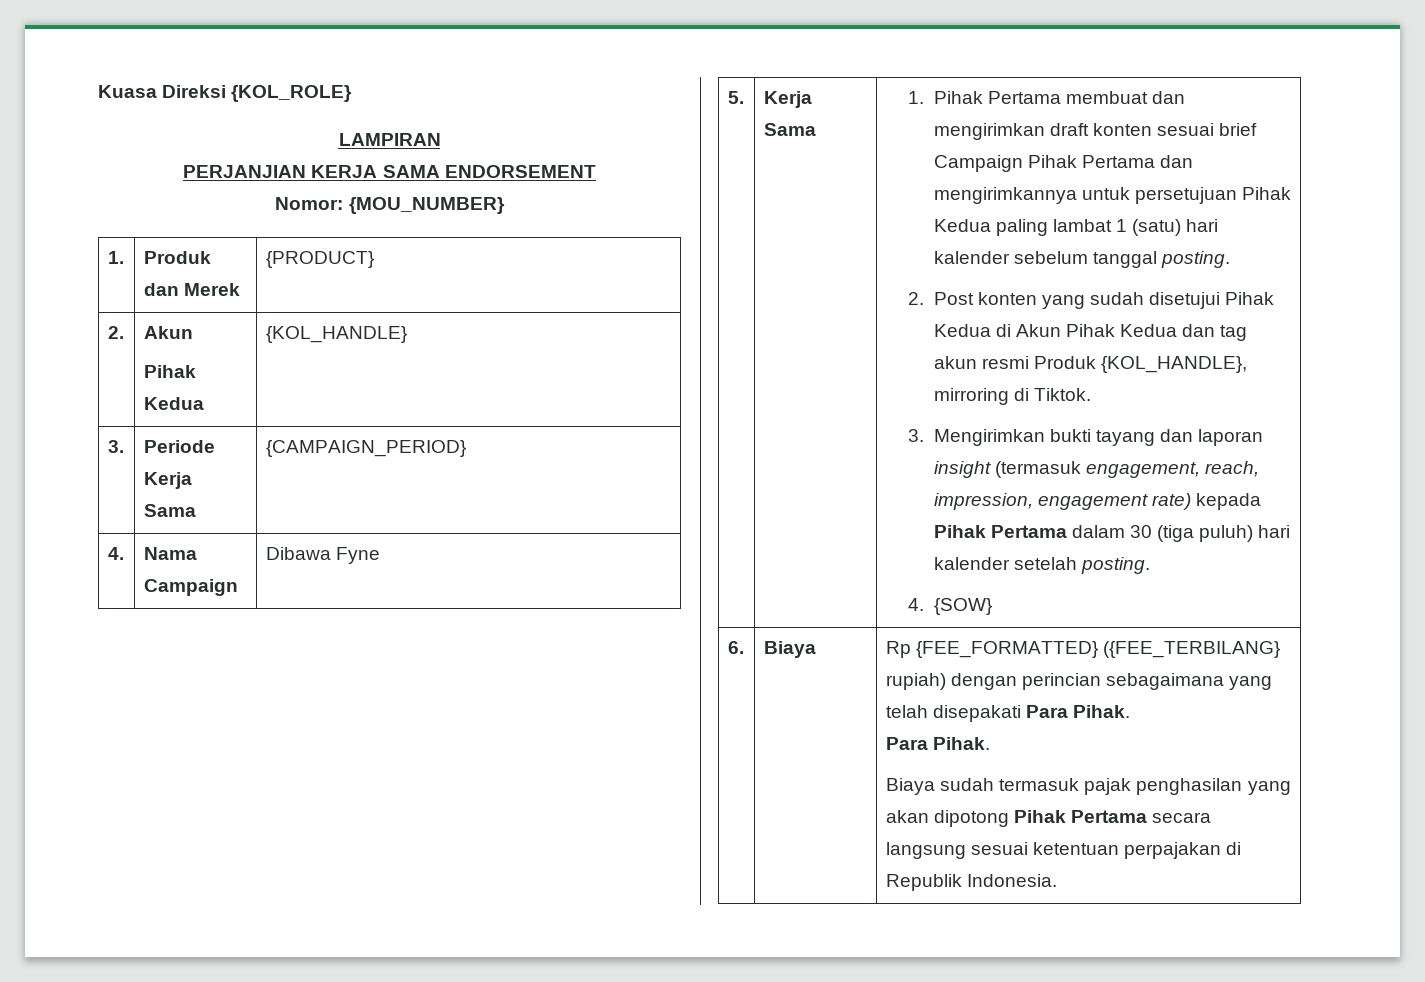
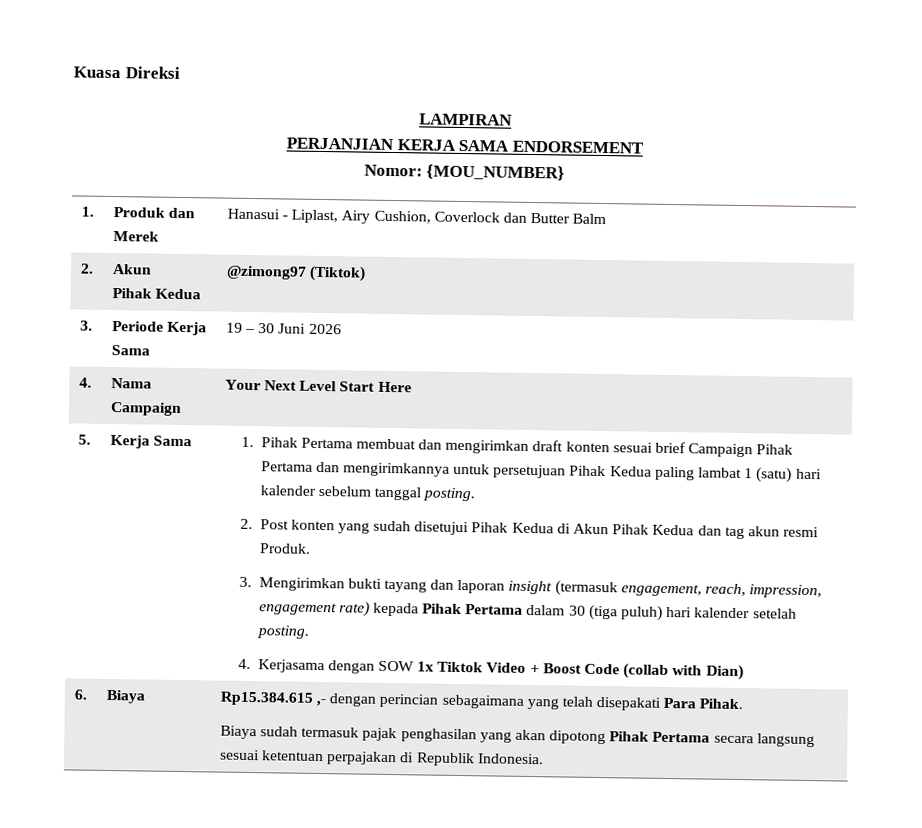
- Kuasa Direksi {KOL_ROLE}
+ Kuasa Direksi
- 1. | Produk dan Merek | {PRODUCT}
+ 1. | Produk dan Merek | Hanasui - Liplast, Airy Cushion, Coverlock dan Butter Balm
  2. | Akun
- Pihak Kedua | {KOL_HANDLE}
+ Pihak Kedua | @zimong97 (Tiktok)
- 3. | Periode Kerja Sama | {CAMPAIGN_PERIOD}
- 4. | Nama Campaign | Dibawa Fyne
+ 3. | Periode Kerja Sama | 19 – 30 Juni 2026
+ 4. | Nama Campaign | Your Next Level Start Here
- 2. Post konten yang sudah disetujui Pihak Kedua di Akun Pihak Kedua dan tag akun resmi Produk {KOL_HANDLE}, mirroring di Tiktok.
+ 2. Post konten yang sudah disetujui Pihak Kedua di Akun Pihak Kedua dan tag akun resmi Produk.
- 4. {SOW}
- 6. | Biaya | Rp {FEE_FORMATTED} ({FEE_TERBILANG} rupiah) dengan perincian sebagaimana yang telah disepakati Para Pihak.
- Para Pihak.
+ 4. Kerjasama dengan SOW 1x Tiktok Video + Boost Code (collab with Dian)
+ 6. | Biaya | Rp15.384.615 ,- dengan perincian sebagaimana yang telah disepakati Para Pihak.

